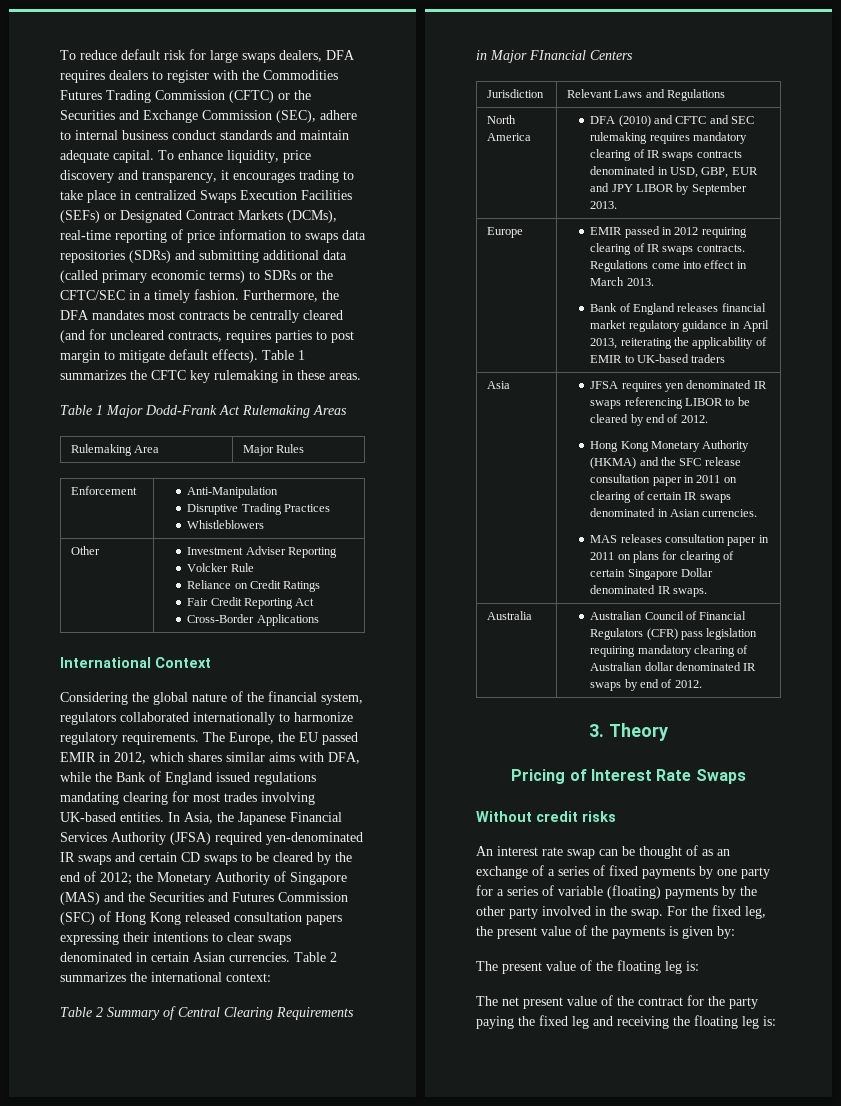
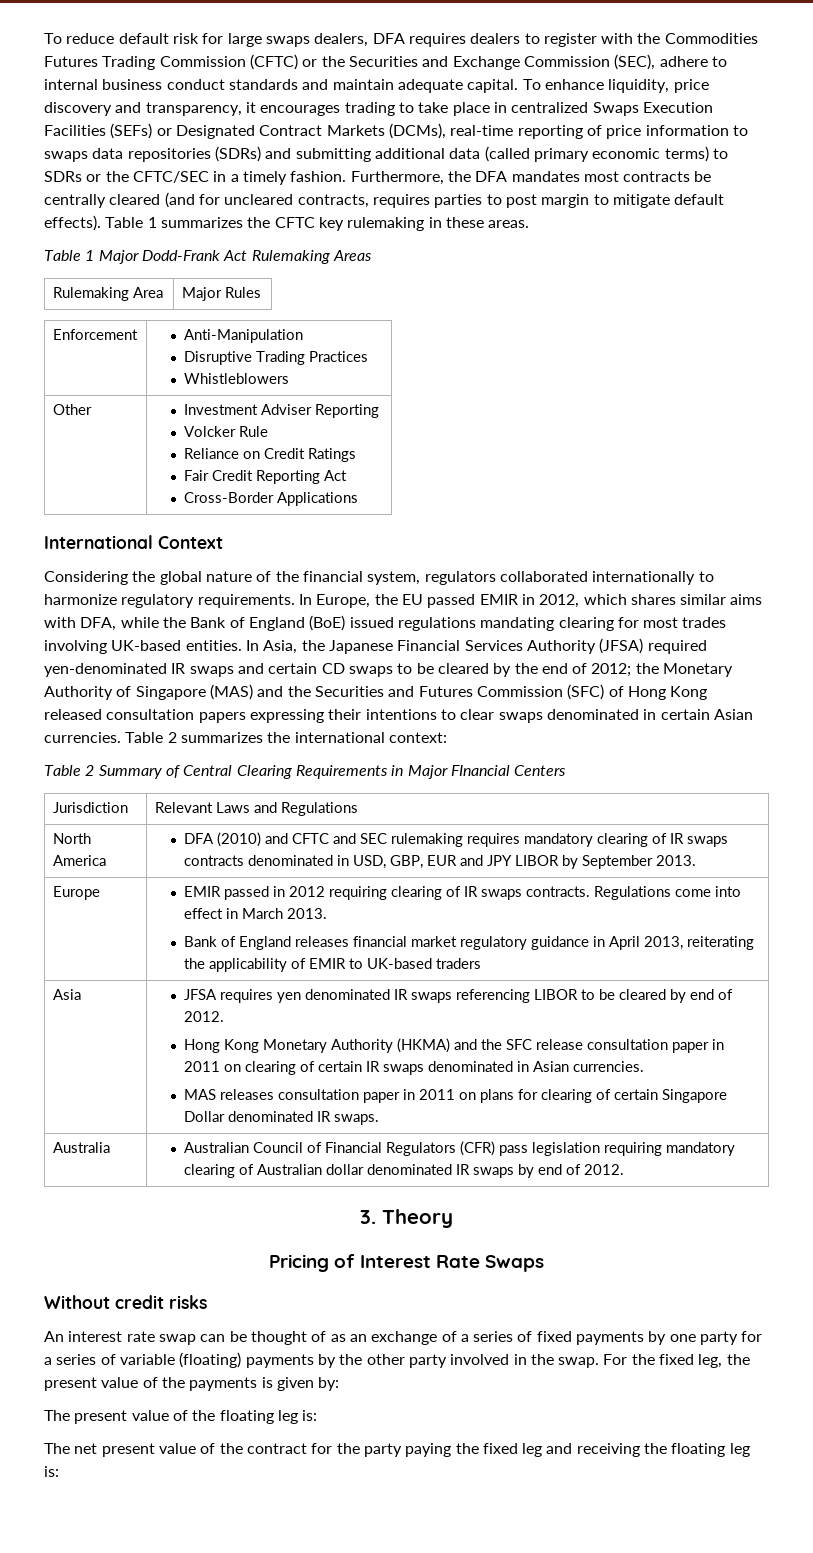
- The Europe, the EU passed EMIR in 2012, which shares similar aims with DFA, while the Bank of England issued regulations mandating clearing for most trades involving UK-based entities.
+ In Europe, the EU passed EMIR in 2012, which shares similar aims with DFA, while the Bank of England (BoE) issued regulations mandating clearing for most trades involving UK-based entities.

